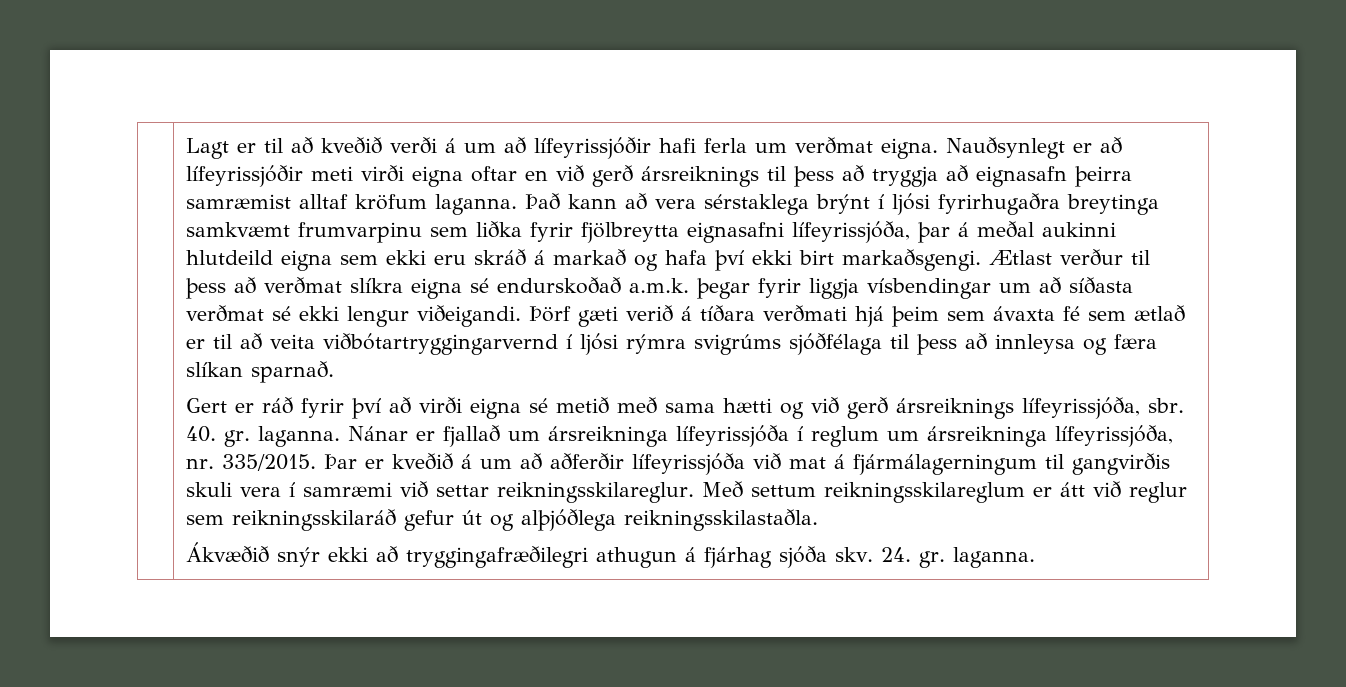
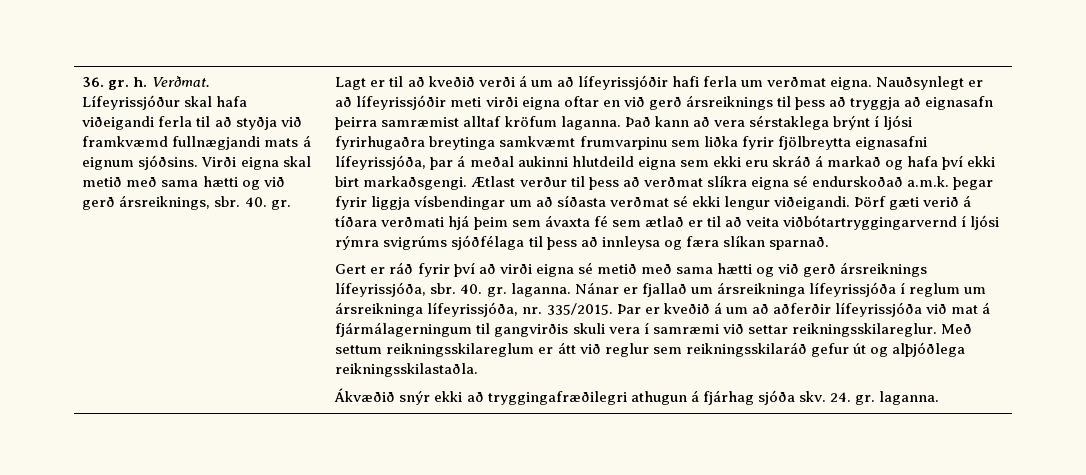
+ 36. gr. h. Verðmat.
+ Lífeyrissjóður skal hafa viðeigandi ferla til að styðja við framkvæmd fullnægjandi mats á eignum sjóðsins. Virði eigna skal metið með sama hætti og við gerð ársreiknings, sbr. 40. gr.

